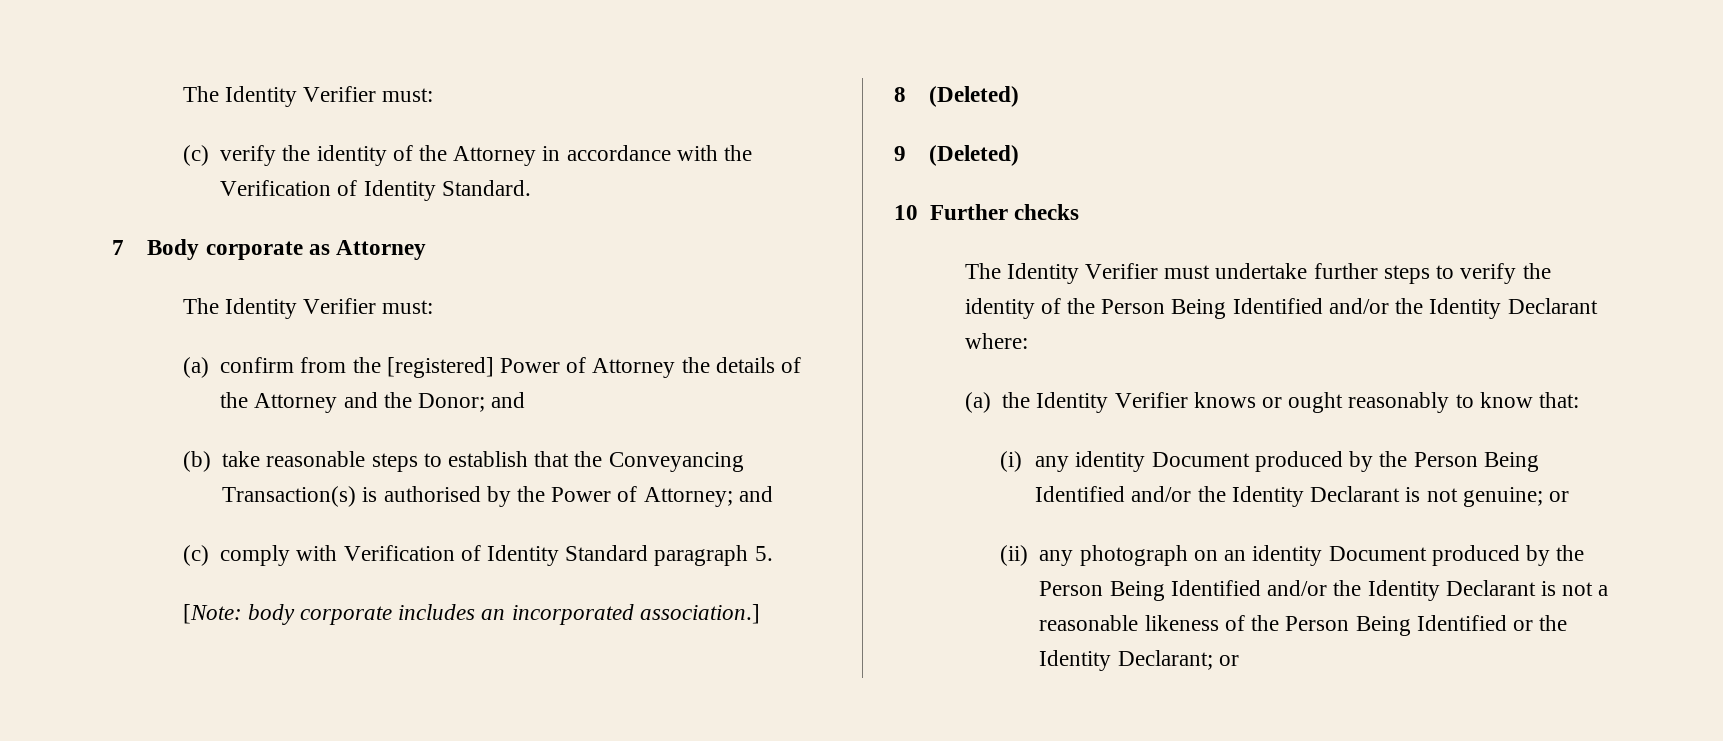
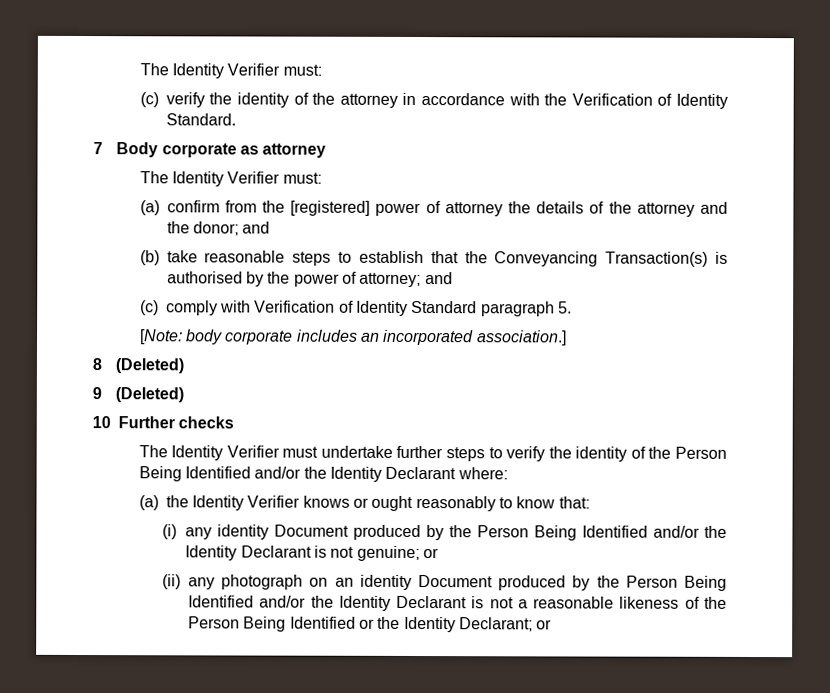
- (c) verify the identity of the Attorney in accordance with the Verification of Identity Standard.
+ (c) verify the identity of the attorney in accordance with the Verification of Identity Standard.
- 7 Body corporate as Attorney
+ 7 Body corporate as attorney
- (a) confirm from the [registered] Power of Attorney the details of the Attorney and the Donor; and
+ (a) confirm from the [registered] power of attorney the details of the attorney and the donor; and
- (b) take reasonable steps to establish that the Conveyancing Transaction(s) is authorised by the Power of Attorney; and
+ (b) take reasonable steps to establish that the Conveyancing Transaction(s) is authorised by the power of attorney; and

